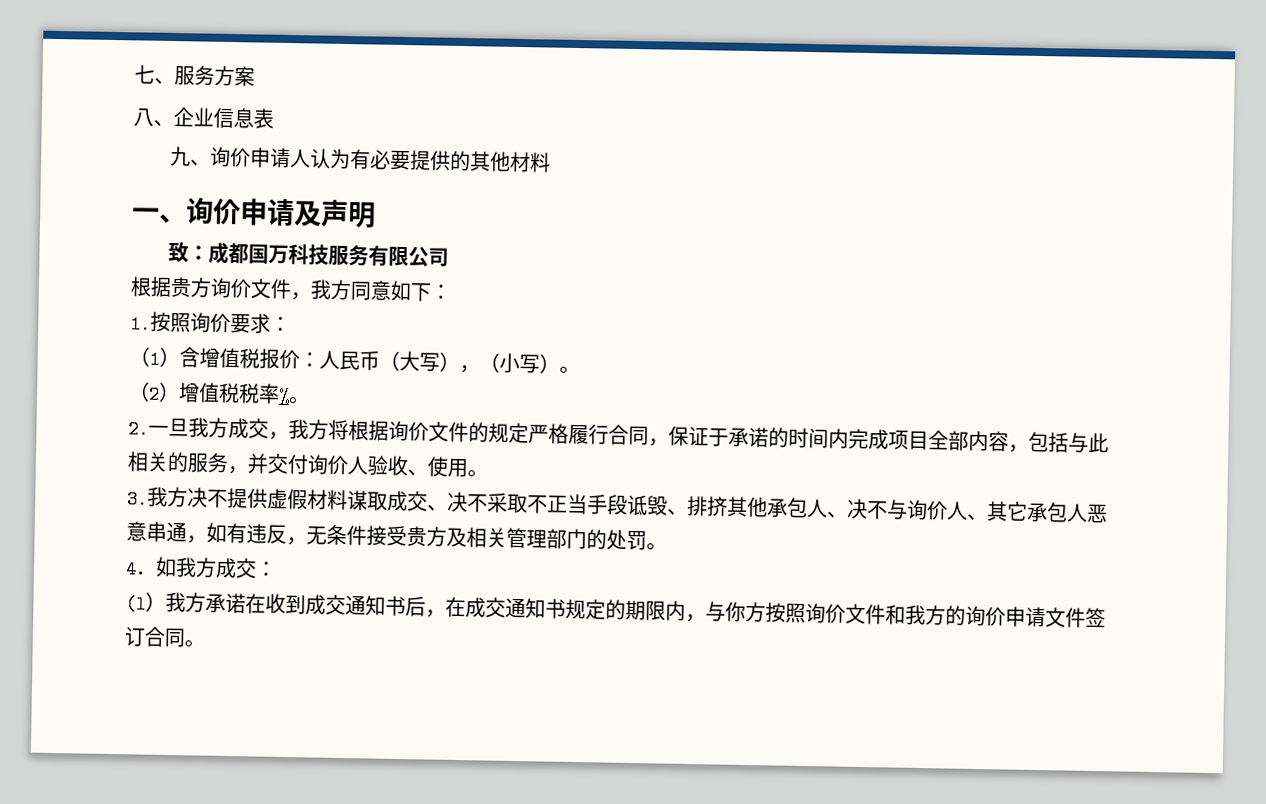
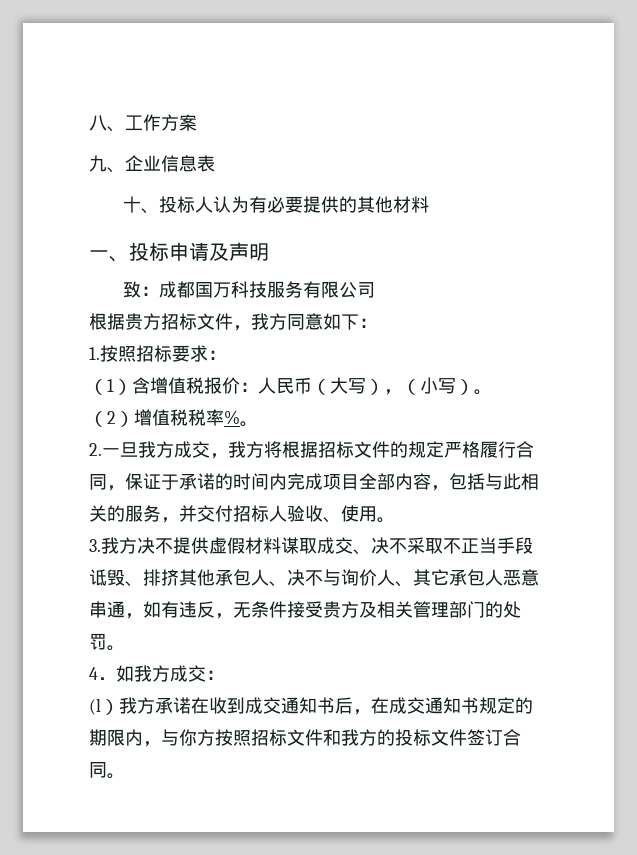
- 七、服务方案
+ 八、工作方案
- 八、企业信息表
+ 九、企业信息表
- 九、询价申请人认为有必要提供的其他材料
+ 十、投标人认为有必要提供的其他材料
- 一、询价申请及声明
+ 一、投标申请及声明
- 根据贵方询价文件，我方同意如下：
+ 根据贵方招标文件，我方同意如下：
- 1.按照询价要求：
+ 1.按照招标要求：
- 2.一旦我方成交，我方将根据询价文件的规定严格履行合同，保证于承诺的时间内完成项目全部内容，包括与此相关的服务，并交付询价人验收、使用。
+ 2.一旦我方成交，我方将根据招标文件的规定严格履行合同，保证于承诺的时间内完成项目全部内容，包括与此相关的服务，并交付招标人验收、使用。
- (l）我方承诺在收到成交通知书后，在成交通知书规定的期限内，与你方按照询价文件和我方的询价申请文件签订合同。
+ (l）我方承诺在收到成交通知书后，在成交通知书规定的期限内，与你方按照招标文件和我方的投标文件签订合同。

